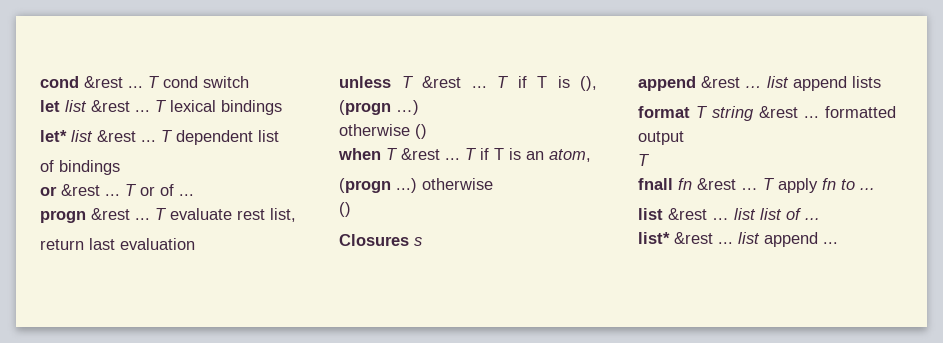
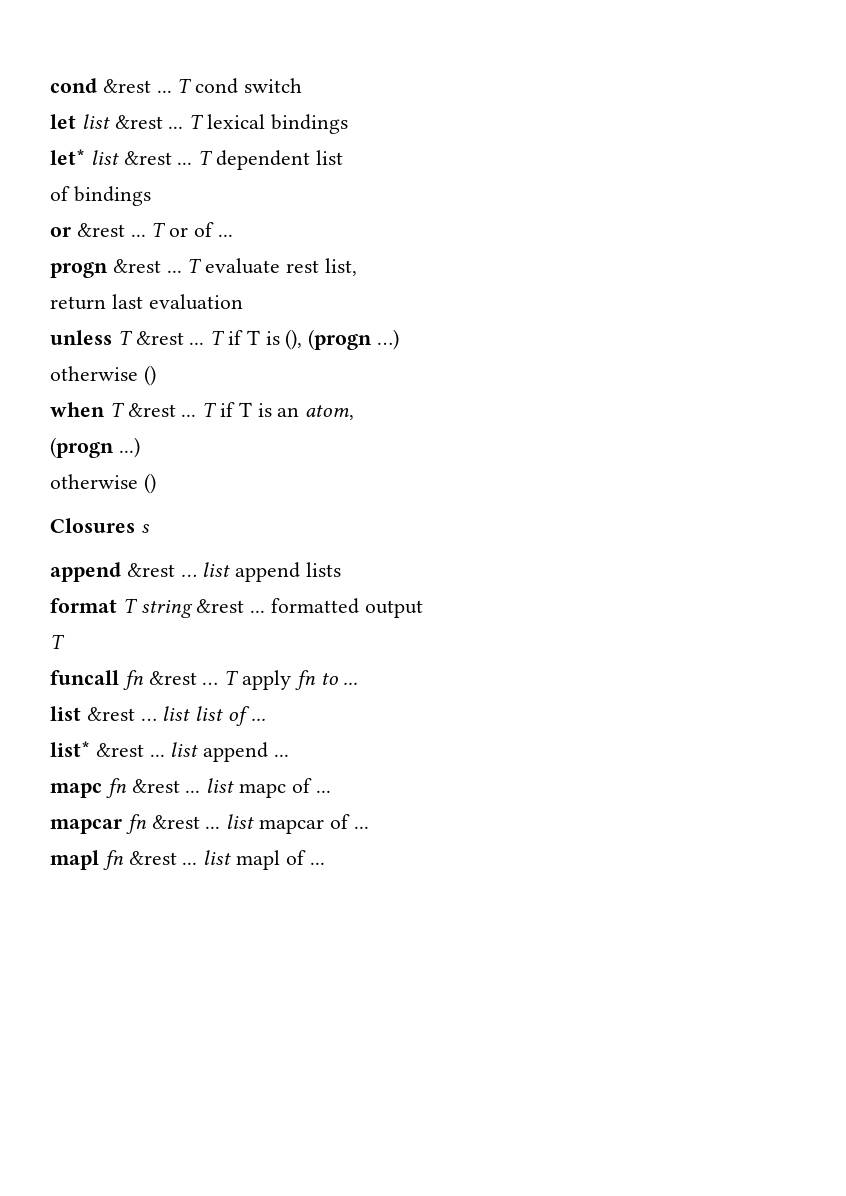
  T if T is an atom,
- (progn ...) otherwise
- ()
+ (progn ...)
+ otherwise ()
- fnall fn &rest …
+ funcall fn &rest …
+ mapc fn &rest ... list mapc of ...
+ mapcar fn &rest ... list mapcar of ...
+ mapl fn &rest ... list mapl of ...

